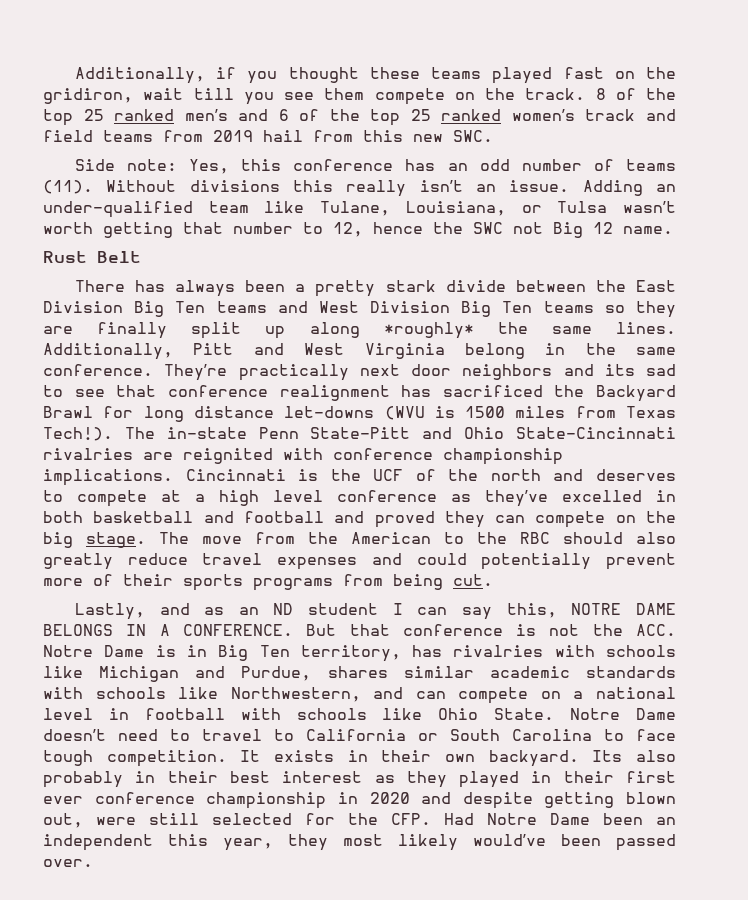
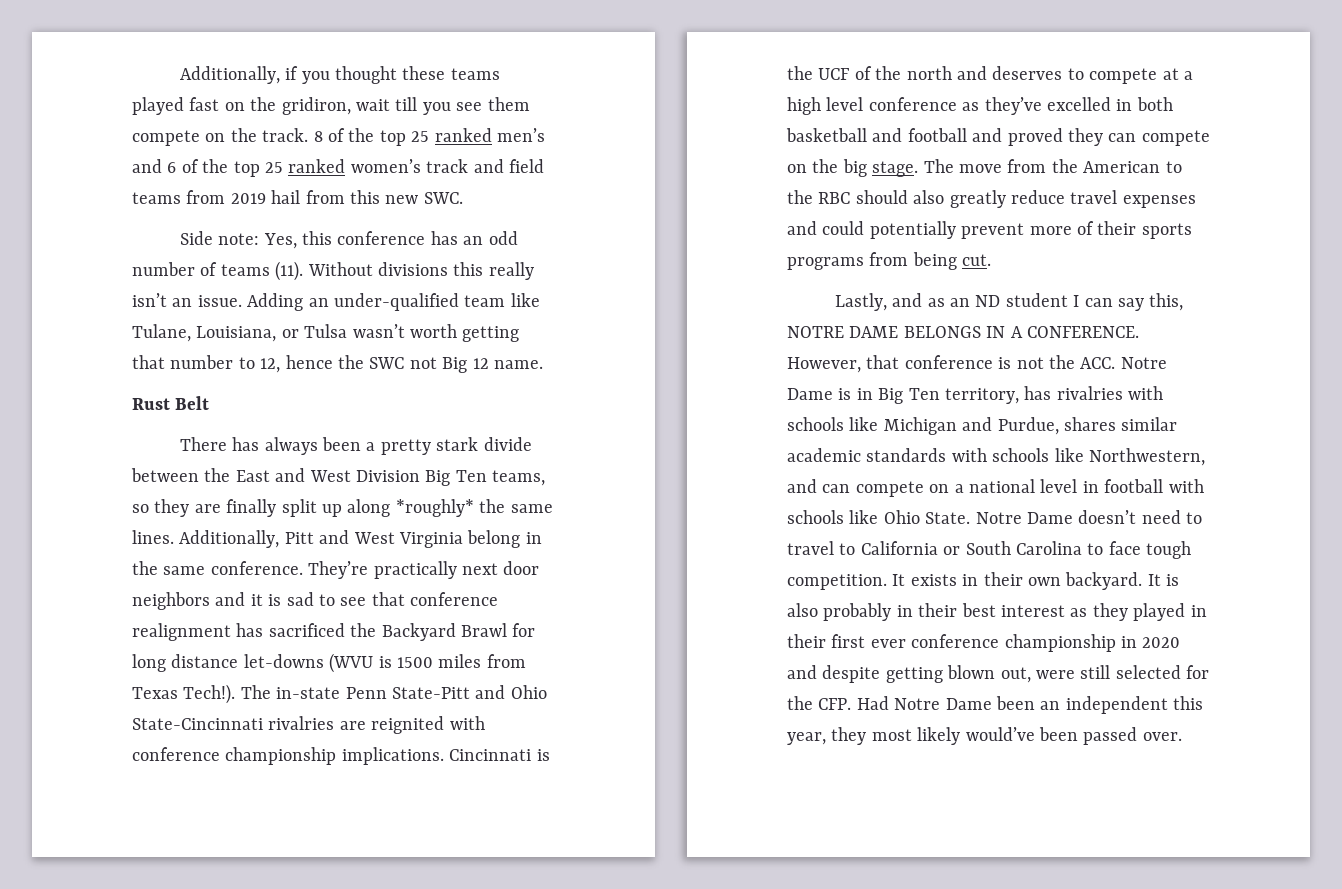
- There has always been a pretty stark divide between the East Division Big Ten teams and West Division Big Ten teams so they are finally split up along *roughly* the same lines.
+ There has always been a pretty stark divide between the East and West Division Big Ten teams, so they are finally split up along *roughly* the same lines.
- They’re practically next door neighbors and its sad to see that conference realignment has sacrificed the Backyard Brawl for long distance let-downs (WVU is 1500 miles from Texas Tech!).
+ They’re practically next door neighbors and it is sad to see that conference realignment has sacrificed the Backyard Brawl for long distance let-downs (WVU is 1500 miles from Texas Tech!).
- But that conference is not the ACC. Notre Dame is in Big Ten territory, has rivalries with schools like Michigan and Purdue, shares similar academic standards with schools like Northwestern, and can compete on a national level in football with schools like Ohio State.
+ However, that conference is not the ACC. Notre Dame is in Big Ten territory, has rivalries with schools like Michigan and Purdue, shares similar academic standards with schools like Northwestern, and can compete on a national level in football with schools like Ohio State.
- Its also probably in their best interest as they played in their first ever conference championship in 2020 and despite getting blown out, were still selected for the CFP. Had Notre Dame been an independent this year, they most likely would’ve been passed over.
+ It is also probably in their best interest as they played in their first ever conference championship in 2020 and despite getting blown out, were still selected for the CFP. Had Notre Dame been an independent this year, they most likely would’ve been passed over.

